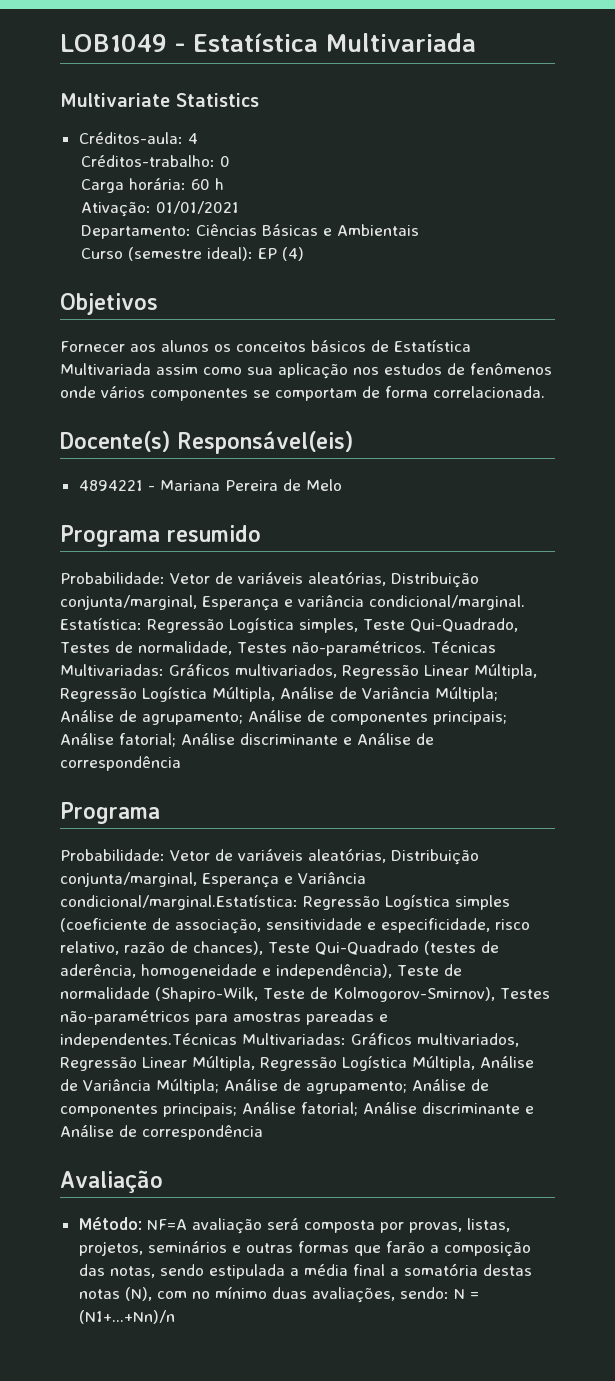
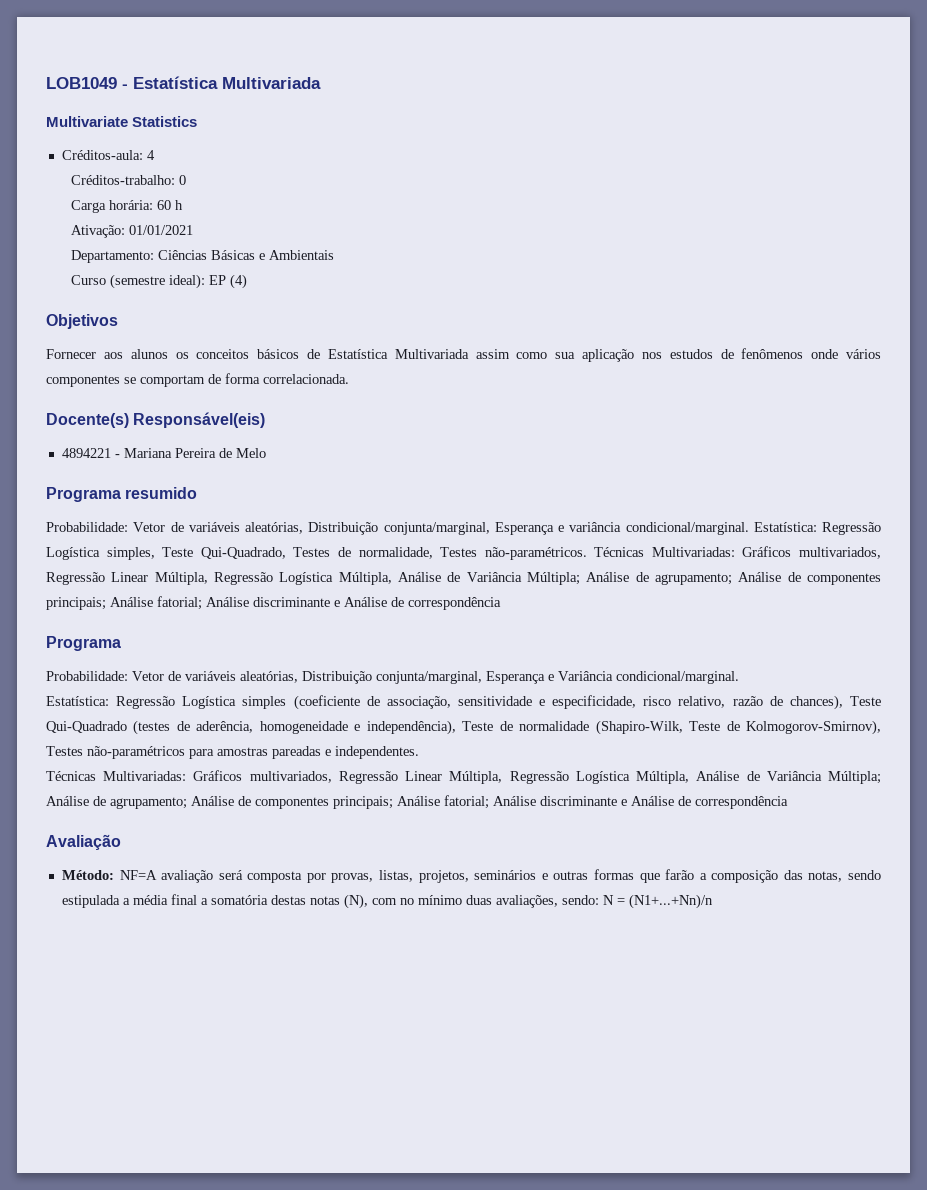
- Vetor de variáveis aleatórias, Distribuição conjunta/marginal, Esperança e Variância condicional/marginal.Estatística:
+ Vetor de variáveis aleatórias, Distribuição conjunta/marginal, Esperança e Variância condicional/marginal.
+ Estatística:
- Regressão Logística simples (coeficiente de associação, sensitividade e especificidade, risco relativo, razão de chances), Teste Qui-Quadrado (testes de aderência, homogeneidade e independência), Teste de normalidade (Shapiro-Wilk, Teste de Kolmogorov-Smirnov), Testes não-paramétricos para amostras pareadas e independentes.Técnicas Multivariadas:
+ Regressão Logística simples (coeficiente de associação, sensitividade e especificidade, risco relativo, razão de chances), Teste Qui-Quadrado (testes de aderência, homogeneidade e independência), Teste de normalidade (Shapiro-Wilk, Teste de Kolmogorov-Smirnov), Testes não-paramétricos para amostras pareadas e independentes.
+ Técnicas Multivariadas:

